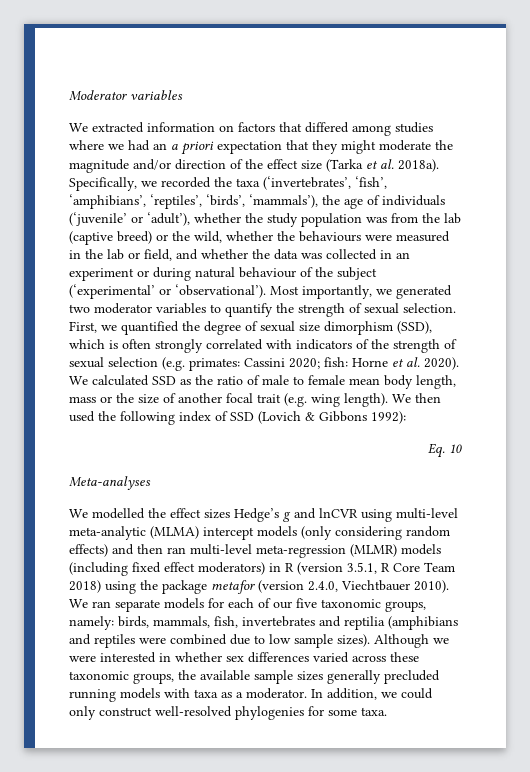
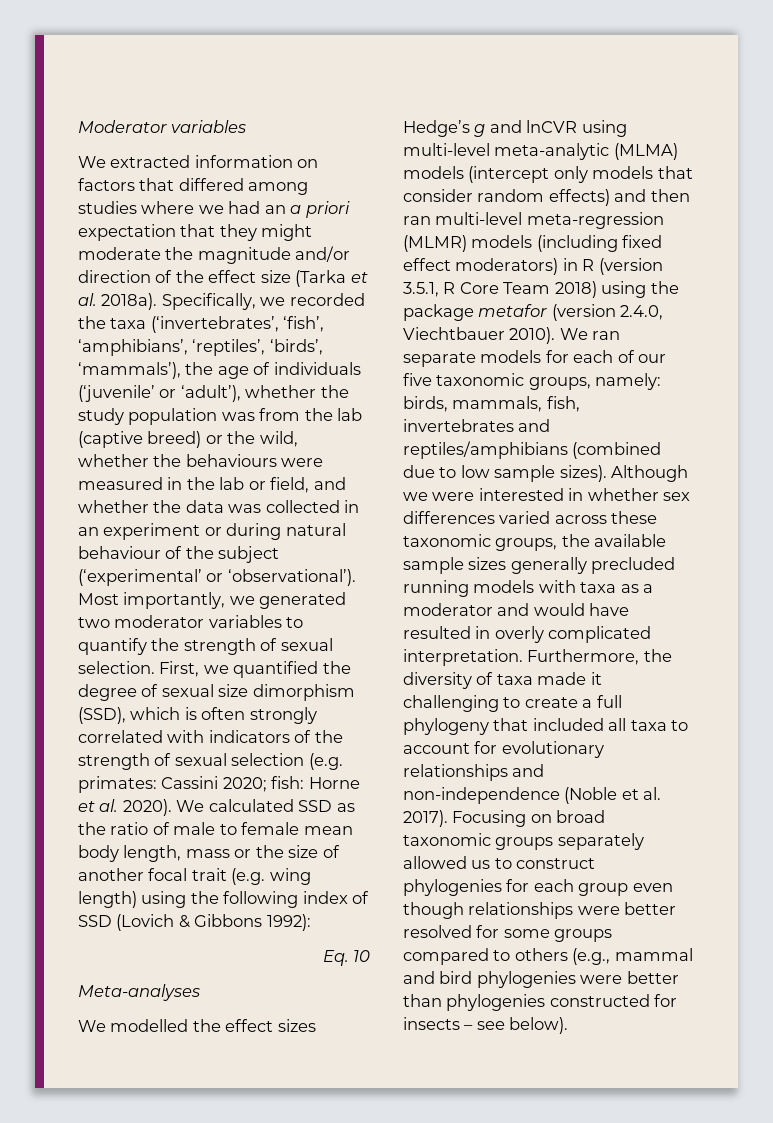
- We calculated SSD as the ratio of male to female mean body length, mass or the size of another focal trait (e.g. wing length). We then used the following index of SSD (Lovich & Gibbons 1992):
+ We calculated SSD as the ratio of male to female mean body length, mass or the size of another focal trait (e.g. wing length) using the following index of SSD (Lovich & Gibbons 1992):
- We modelled the effect sizes Hedge’s g and lnCVR using multi-level meta-analytic (MLMA) intercept models (only considering random effects) and then ran multi-level meta-regression (MLMR) models (including fixed effect moderators) in R (version 3.5.1, R Core Team 2018) using the package metafor (version 2.4.0, Viechtbauer 2010).
+ We modelled the effect sizes Hedge’s g and lnCVR using multi-level meta-analytic (MLMA) models (intercept only models that consider random effects) and then ran multi-level meta-regression (MLMR) models (including fixed effect moderators) in R (version 3.5.1, R Core Team 2018) using the package metafor (version 2.4.0, Viechtbauer 2010).
- We ran separate models for each of our five taxonomic groups, namely: birds, mammals, fish, invertebrates and reptilia (amphibians and reptiles were combined due to low sample sizes).
+ We ran separate models for each of our five taxonomic groups, namely: birds, mammals, fish, invertebrates and reptiles/amphibians (combined due to low sample sizes).
- Although we were interested in whether sex differences varied across these taxonomic groups, the available sample sizes generally precluded running models with taxa as a moderator. In addition, we could only construct well-resolved phylogenies for some taxa.
+ Although we were interested in whether sex differences varied across these taxonomic groups, the available sample sizes generally precluded running models with taxa as a moderator and would have resulted in overly complicated interpretation. Furthermore, the diversity of taxa made it challenging to create a full phylogeny that included all taxa to account for evolutionary relationships and non-independence (Noble et al. 2017). Focusing on broad taxonomic groups separately allowed us to construct phylogenies for each group even though relationships were better resolved for some groups compared to others (e.g., mammal and bird phylogenies were better than phylogenies constructed for insects – see below).

